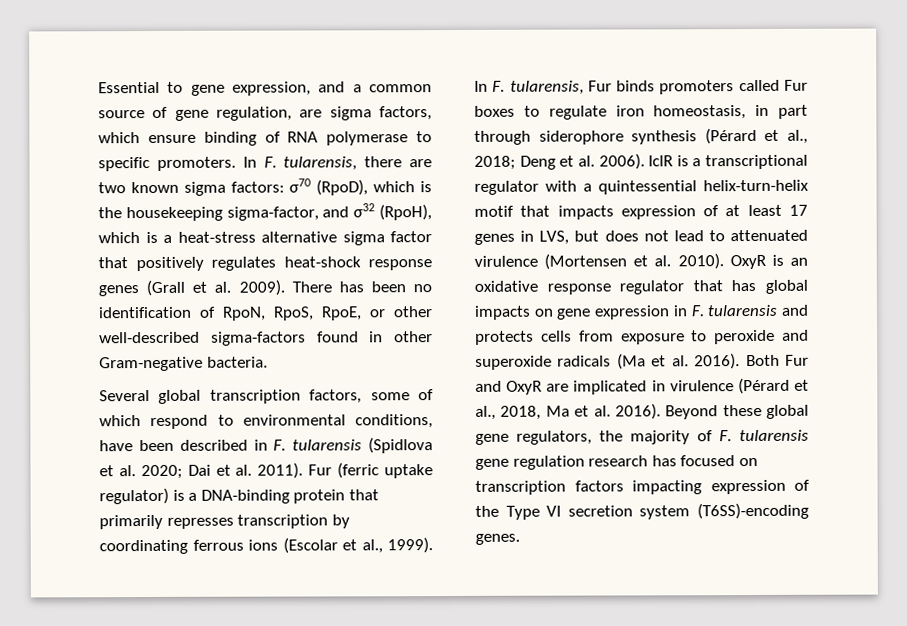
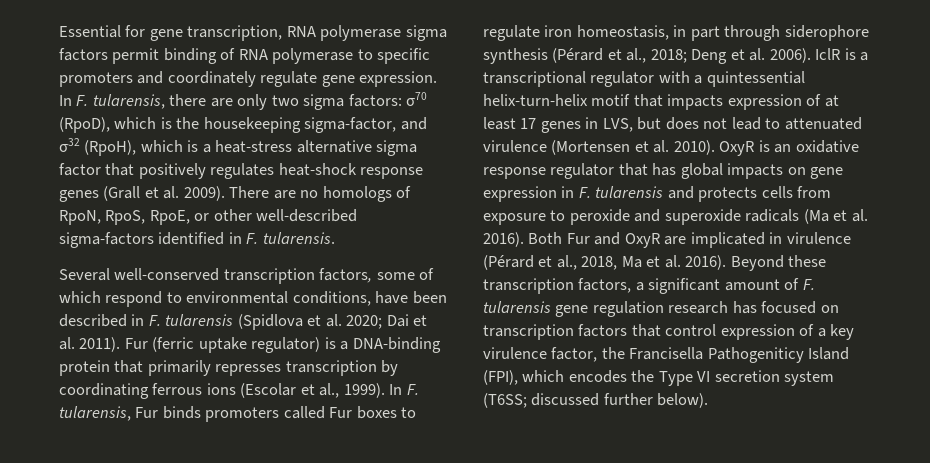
- Essential to gene expression, and a common source of gene regulation, are sigma factors, which ensure binding of RNA polymerase to specific promoters.
+ Essential for gene transcription, RNA polymerase sigma factors permit binding of RNA polymerase to specific promoters and coordinately regulate gene expression.
- In F. tularensis, there are two known sigma factors: σ70 (RpoD), which is the housekeeping sigma-factor, and σ32 (RpoH), which is a heat-stress alternative sigma factor that positively regulates heat-shock response genes (Grall et al. 2009).
+ In F. tularensis, there are only two sigma factors: σ70 (RpoD), which is the housekeeping sigma-factor, and σ32 (RpoH), which is a heat-stress alternative sigma factor that positively regulates heat-shock response genes (Grall et al. 2009).
- There has been no identification of RpoN, RpoS, RpoE, or other well-described sigma-factors found in other Gram-negative bacteria.
+ There are no homologs of RpoN, RpoS, RpoE, or other well-described sigma-factors identified in F. tularensis.
- Several global transcription factors, some of which respond to environmental conditions, have been described in F. tularensis (Spidlova et al. 2020; Dai et al. 2011).
+ Several well-conserved transcription factors, some of which respond to environmental conditions, have been described in F. tularensis (Spidlova et al. 2020; Dai et al. 2011).
- Beyond these global gene regulators, the majority of F. tularensis gene regulation research has focused on transcription factors impacting expression of the Type VI secretion system (T6SS)-encoding genes.
+ Beyond these transcription factors, a significant amount of F. tularensis gene regulation research has focused on transcription factors that control expression of a key virulence factor, the Francisella Pathogeniticy Island (FPI), which encodes the Type VI secretion system (T6SS; discussed further below).

